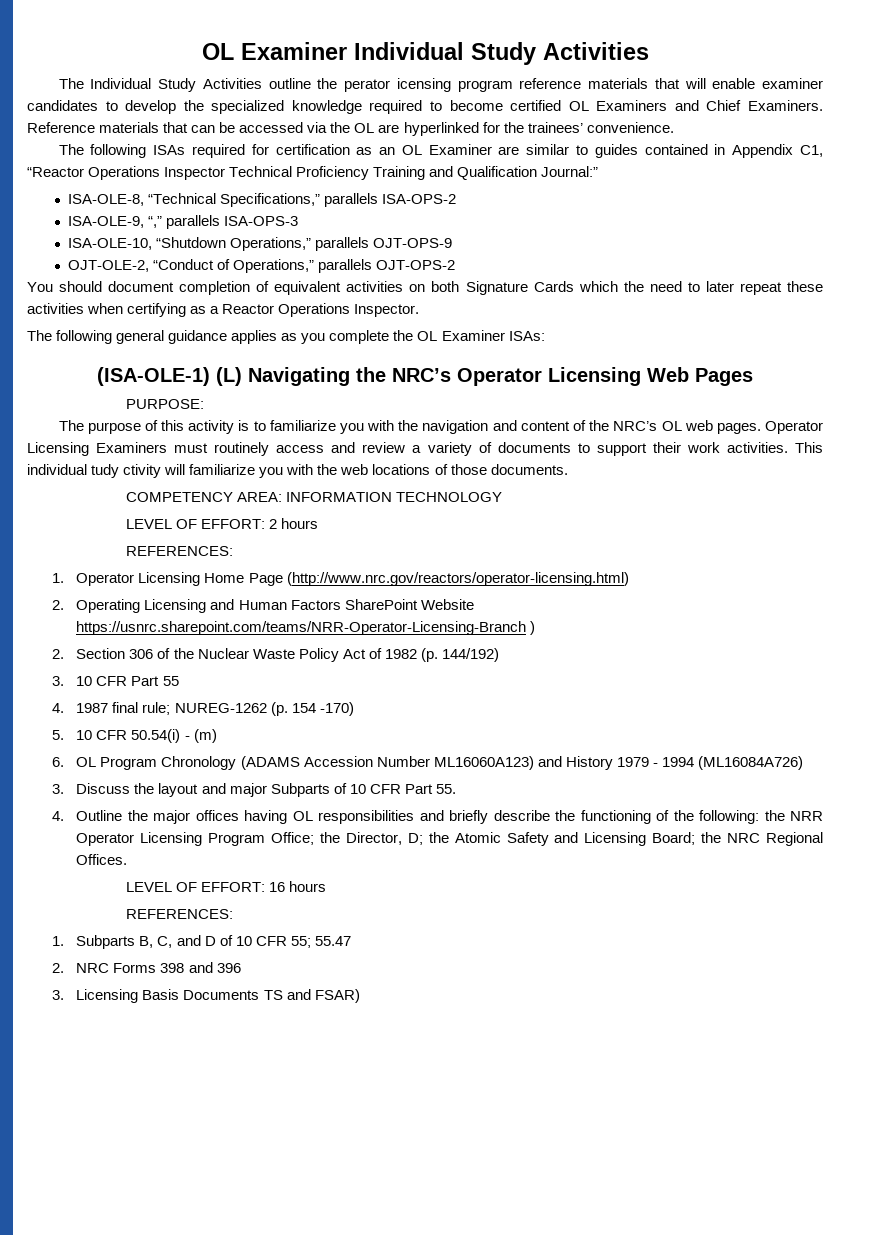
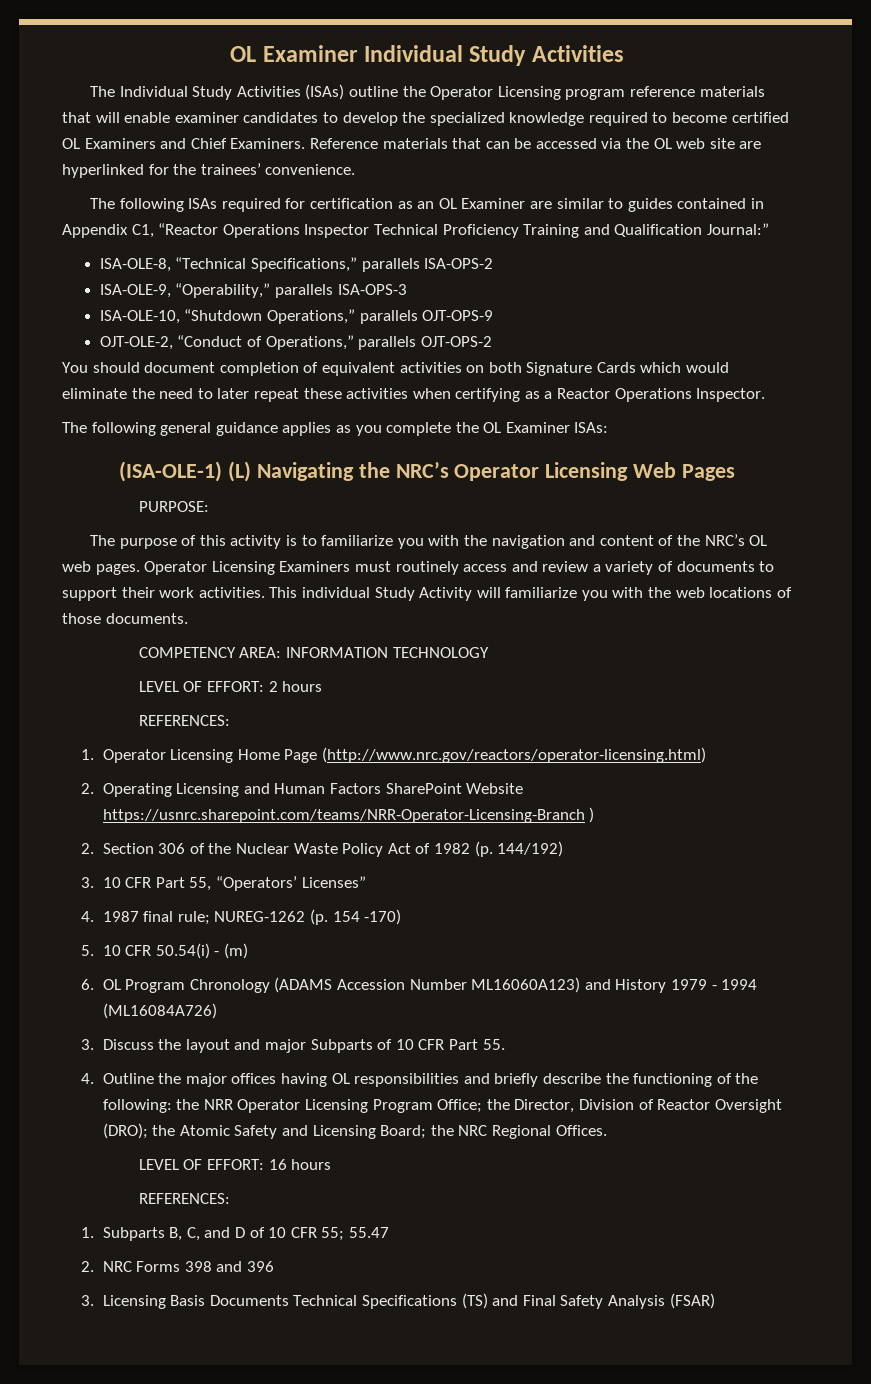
- The Individual Study Activities outline the perator icensing program reference materials that will enable examiner candidates to develop the specialized knowledge required to become certified OL Examiners and Chief Examiners.
+ The Individual Study Activities (ISAs) outline the Operator Licensing program reference materials that will enable examiner candidates to develop the specialized knowledge required to become certified OL Examiners and Chief Examiners.
- Reference materials that can be accessed via the OL are hyperlinked for the trainees’ convenience.
+ Reference materials that can be accessed via the OL web site are hyperlinked for the trainees’ convenience.
- ISA-OLE-9, “,” parallels ISA-OPS-3
+ ISA-OLE-9, “Operability,” parallels ISA-OPS-3
- You should document completion of equivalent activities on both Signature Cards which the need to later repeat these activities when certifying as a Reactor Operations Inspector.
+ You should document completion of equivalent activities on both Signature Cards which would eliminate the need to later repeat these activities when certifying as a Reactor Operations Inspector.
- This individual tudy ctivity will familiarize you with the web locations of those documents.
+ This individual Study Activity will familiarize you with the web locations of those documents.
- 3. 10 CFR Part 55
+ 3. 10 CFR Part 55, “Operators’ Licenses”
- 4. Outline the major offices having OL responsibilities and briefly describe the functioning of the following: the NRR Operator Licensing Program Office; the Director, D; the Atomic Safety and Licensing Board; the NRC Regional Offices.
+ 4. Outline the major offices having OL responsibilities and briefly describe the functioning of the following: the NRR Operator Licensing Program Office; the Director, Division of Reactor Oversight (DRO); the Atomic Safety and Licensing Board; the NRC Regional Offices.
- 3. Licensing Basis Documents TS and FSAR)
+ 3. Licensing Basis Documents Technical Specifications (TS) and Final Safety Analysis (FSAR)

